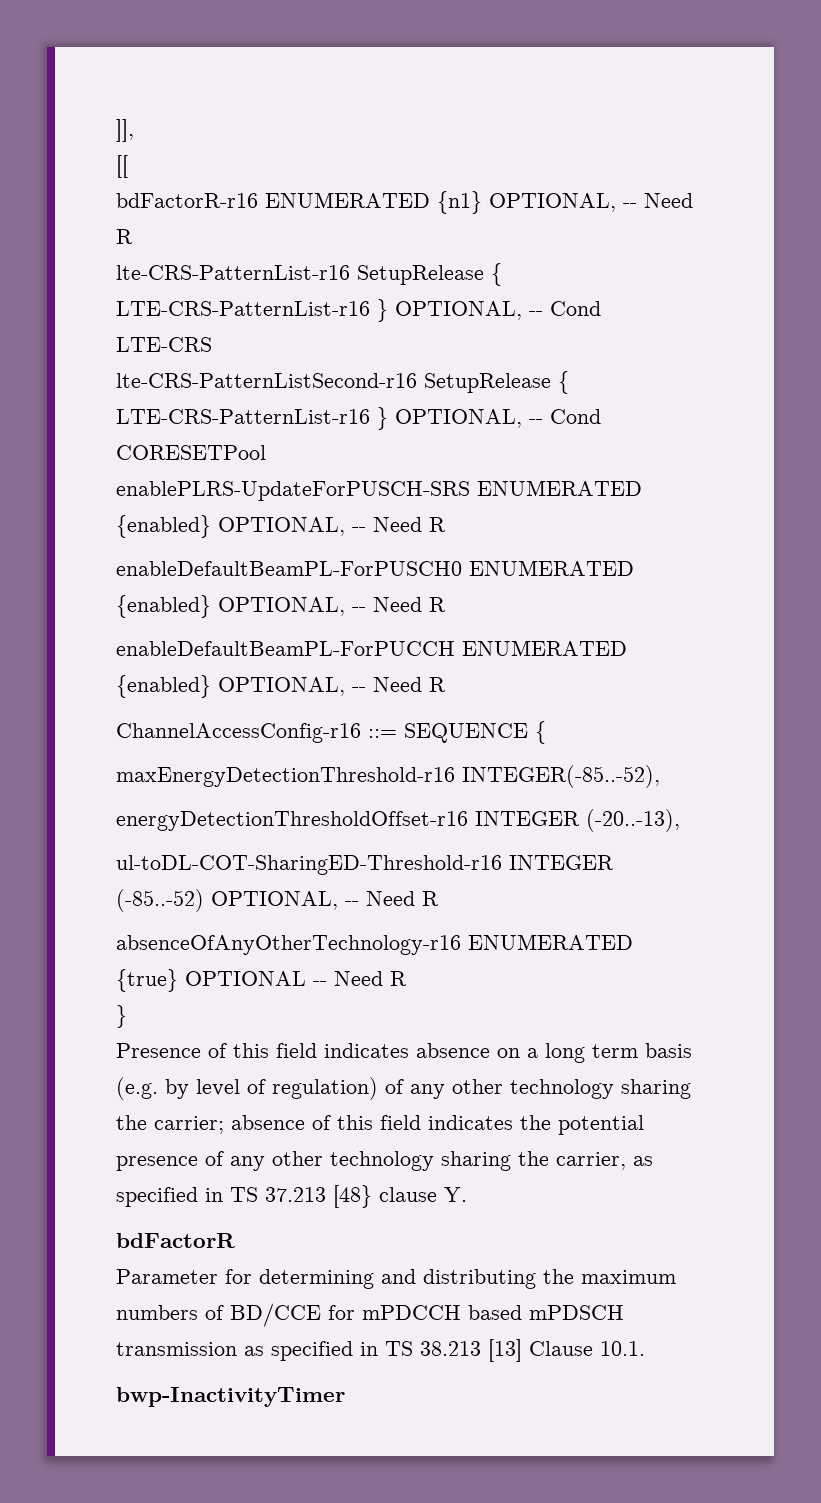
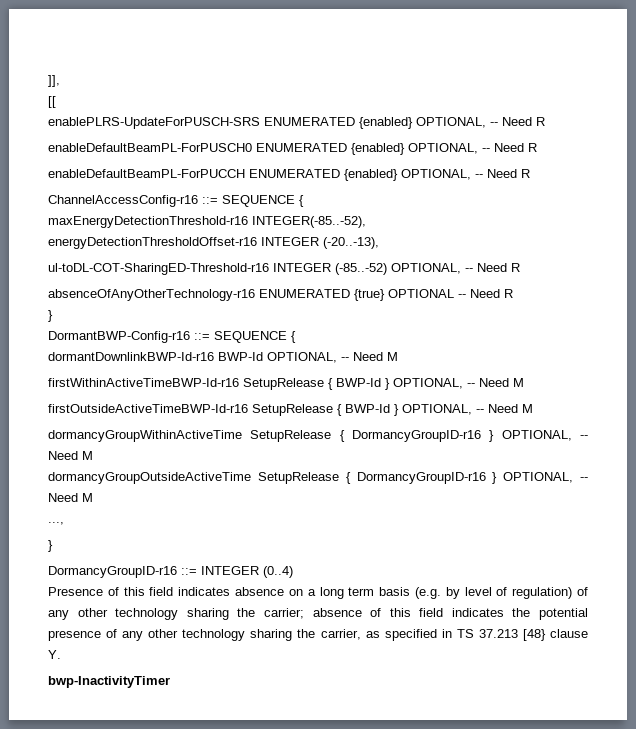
- bdFactorR-r16 ENUMERATED {n1} OPTIONAL, -- Need R
- lte-CRS-PatternList-r16 SetupRelease { LTE-CRS-PatternList-r16 } OPTIONAL, -- Cond LTE-CRS
- lte-CRS-PatternListSecond-r16 SetupRelease { LTE-CRS-PatternList-r16 } OPTIONAL, -- Cond CORESETPool
+ DormantBWP-Config-r16 ::= SEQUENCE {
+ dormantDownlinkBWP-Id-r16 BWP-Id OPTIONAL, -- Need M
+ firstWithinActiveTimeBWP-Id-r16 SetupRelease { BWP-Id } OPTIONAL, -- Need M
+ firstOutsideActiveTimeBWP-Id-r16 SetupRelease { BWP-Id } OPTIONAL, -- Need M
+ dormancyGroupWithinActiveTime SetupRelease { DormancyGroupID-r16 } OPTIONAL, -- Need M
+ dormancyGroupOutsideActiveTime SetupRelease { DormancyGroupID-r16 } OPTIONAL, -- Need M
+ ...,
+ }
+ DormancyGroupID-r16 ::= INTEGER (0..4)
- bdFactorR
- Parameter for determining and distributing the maximum numbers of BD/CCE for mPDCCH based mPDSCH transmission as specified in TS 38.213 [13] Clause 10.1.

